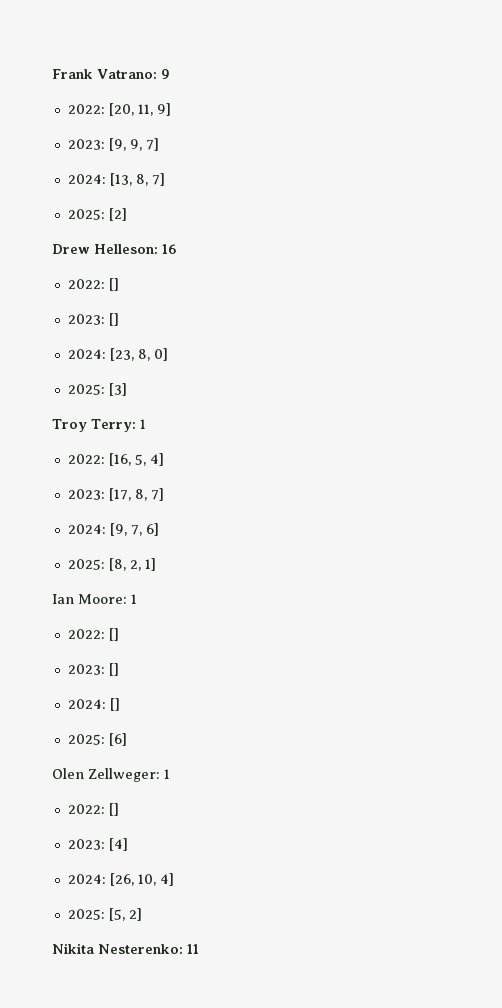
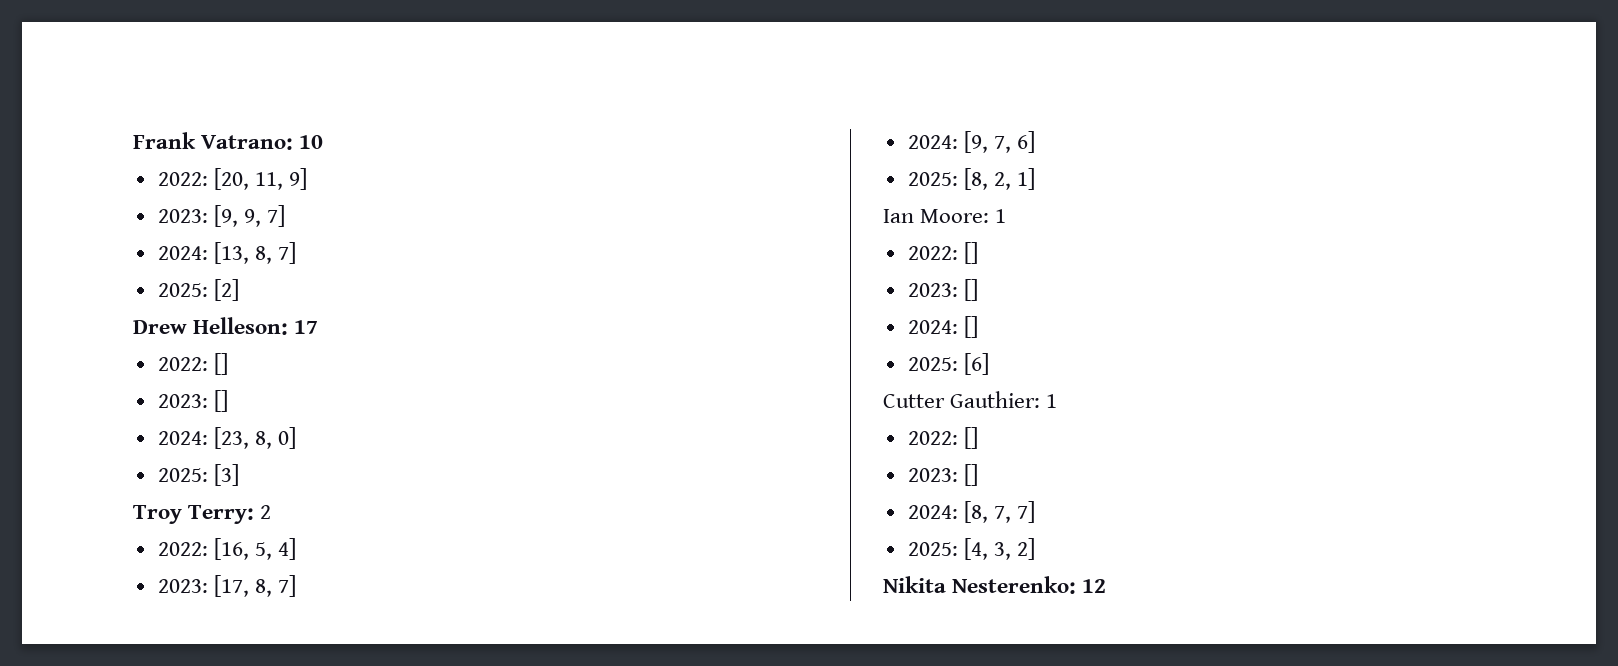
- Frank Vatrano: 9
+ Frank Vatrano: 10
- Drew Helleson: 16
+ Drew Helleson: 17
- Troy Terry: 1
+ Troy Terry: 2
- Olen Zellweger: 1
+ Cutter Gauthier: 1
  2022: []
- 2023: [4]
- 2024: [26, 10, 4]
- 2025: [5, 2]
+ 2023: []
+ 2024: [8, 7, 7]
+ 2025: [4, 3, 2]
- Nikita Nesterenko: 11
+ Nikita Nesterenko: 12

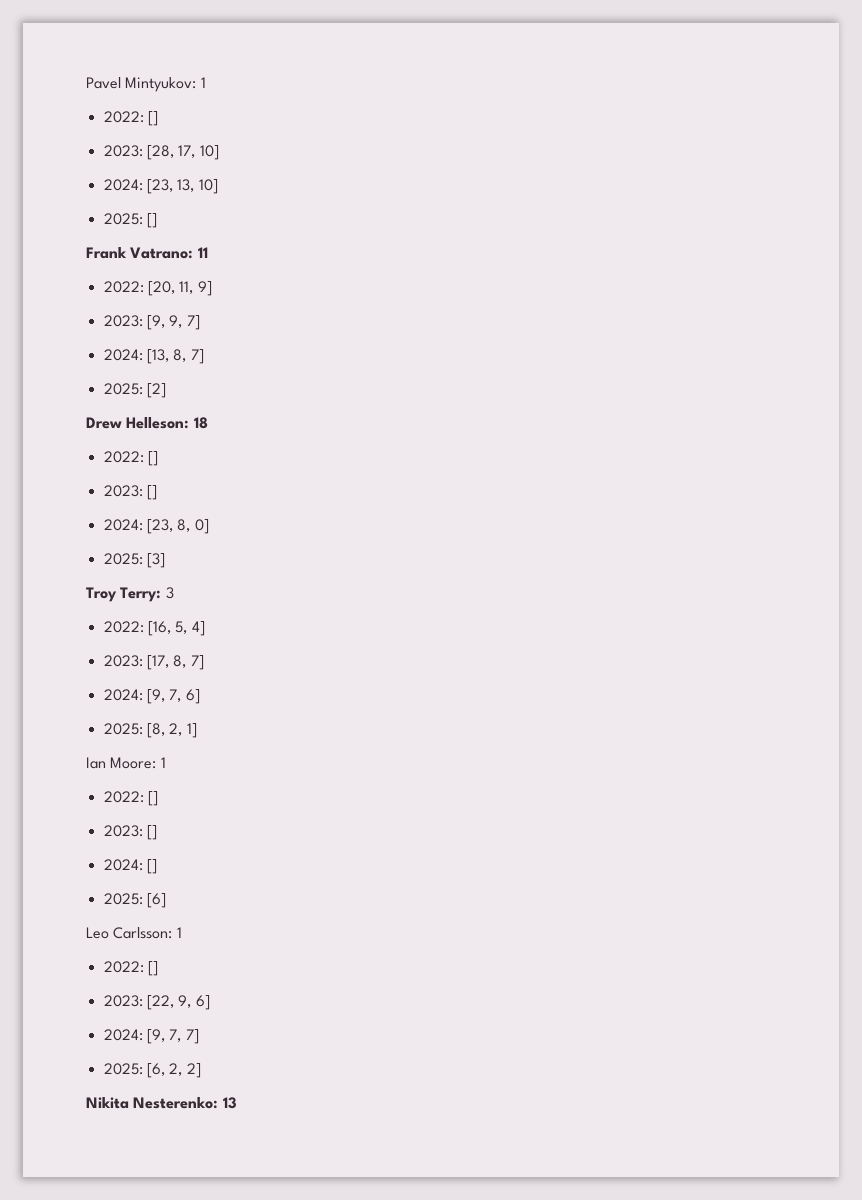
+ Pavel Mintyukov: 1
+ 2022: []
+ 2023: [28, 17, 10]
+ 2024: [23, 13, 10]
+ 2025: []
- Frank Vatrano: 10
+ Frank Vatrano: 11
- Drew Helleson: 17
+ Drew Helleson: 18
- Troy Terry: 2
+ Troy Terry: 3
- Cutter Gauthier: 1
+ Leo Carlsson: 1
  2022: []
- 2023: []
- 2024: [8, 7, 7]
+ 2023: [22, 9, 6]
+ 2024: [9, 7, 7]
- 2025: [4, 3, 2]
+ 2025: [6, 2, 2]
- Nikita Nesterenko: 12
+ Nikita Nesterenko: 13

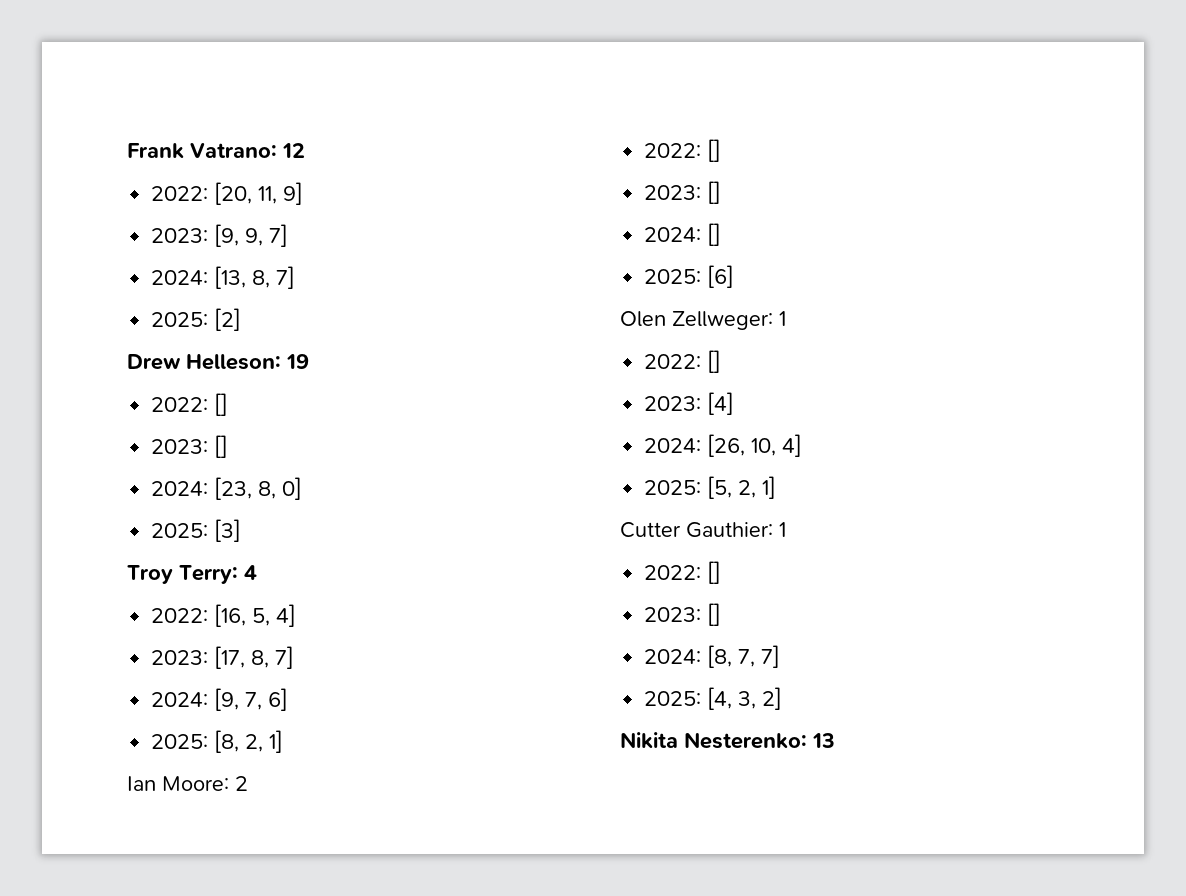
- Pavel Mintyukov: 1
- 2022: []
- 2023: [28, 17, 10]
- 2024: [23, 13, 10]
- 2025: []
- Frank Vatrano: 11
+ Frank Vatrano: 12
- Drew Helleson: 18
+ Drew Helleson: 19
- Troy Terry: 3
+ Troy Terry: 4
- Ian Moore: 1
+ Ian Moore: 2
- Leo Carlsson: 1
+ Olen Zellweger: 1
  2022: []
- 2023: [22, 9, 6]
- 2024: [9, 7, 7]
+ 2023: [4]
+ 2024: [26, 10, 4]
+ 2025: [5, 2, 1]
+ Cutter Gauthier: 1
+ 2022: []
+ 2023: []
+ 2024: [8, 7, 7]
- 2025: [6, 2, 2]
+ 2025: [4, 3, 2]

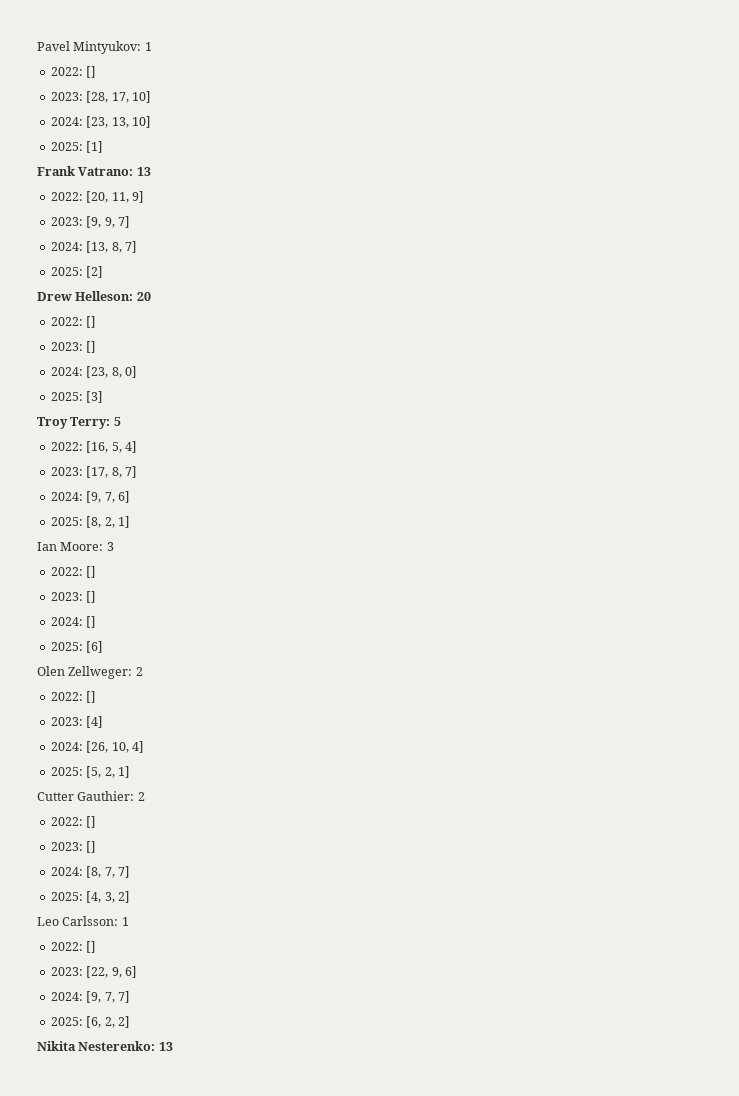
+ Pavel Mintyukov: 1
+ 2022: []
+ 2023: [28, 17, 10]
+ 2024: [23, 13, 10]
+ 2025: [1]
- Frank Vatrano: 12
+ Frank Vatrano: 13
- Drew Helleson: 19
+ Drew Helleson: 20
- Troy Terry: 4
+ Troy Terry: 5
- Ian Moore: 2
+ Ian Moore: 3
- Olen Zellweger: 1
+ Olen Zellweger: 2
- Cutter Gauthier: 1
+ Cutter Gauthier: 2
+ Leo Carlsson: 1
+ 2022: []
+ 2023: [22, 9, 6]
+ 2024: [9, 7, 7]
+ 2025: [6, 2, 2]

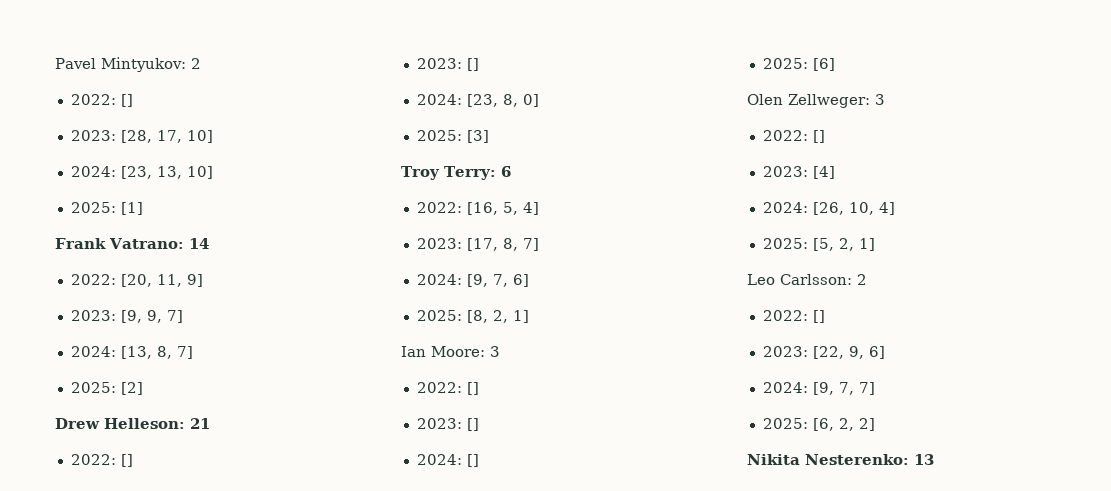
- Pavel Mintyukov: 1
+ Pavel Mintyukov: 2
- Frank Vatrano: 13
+ Frank Vatrano: 14
- Drew Helleson: 20
+ Drew Helleson: 21
- Troy Terry: 5
+ Troy Terry: 6
- Olen Zellweger: 2
+ Olen Zellweger: 3
- Cutter Gauthier: 2
- 2022: []
- 2023: []
- 2024: [8, 7, 7]
- 2025: [4, 3, 2]
- Leo Carlsson: 1
+ Leo Carlsson: 2

